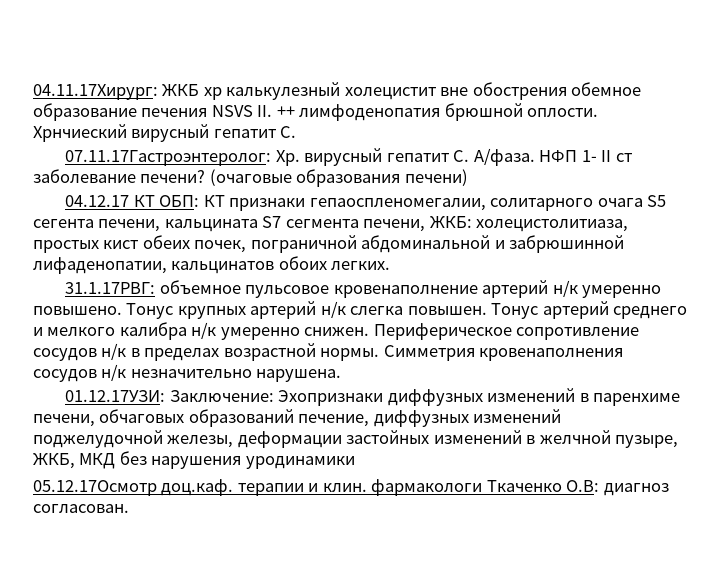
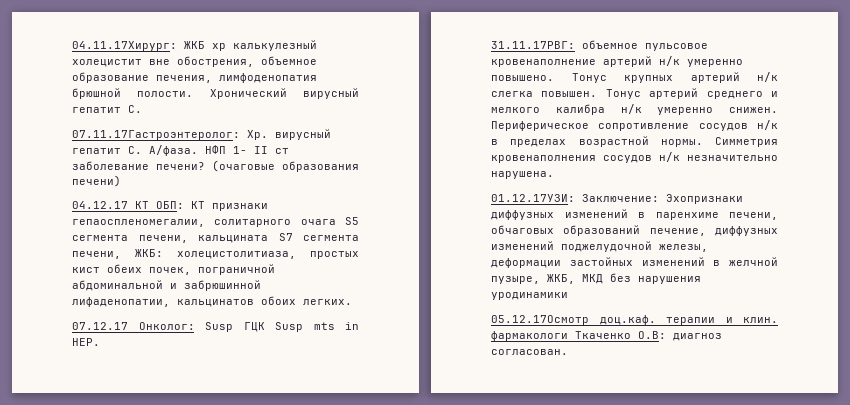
- 04.11.17Хирург: ЖКБ хр калькулезный холецистит вне обострения обемное образование печения NSVS II. ++ лимфоденопатия брюшной оплости. Хрнчиеский вирусный гепатит С.
+ 04.11.17Хирург: ЖКБ хр калькулезный холецистит вне обострения, объемное образование печения, лимфоденопатия брюшной полости. Хронический вирусный гепатит С.
- 04.12.17 КТ ОБП: КТ признаки гепаоспленомегалии, солитарного очага S5 сегента печени, кальцината S7 сегмента печени, ЖКБ: холецистолитиаза, простых кист обеих почек, пограничной абдоминальной и забрюшинной лифаденопатии, кальцинатов обоих легких.
+ 04.12.17 КТ ОБП: КТ признаки гепаоспленомегалии, солитарного очага S5 сегмента печени, кальцината S7 сегмента печени, ЖКБ: холецистолитиаза, простых кист обеих почек, пограничной абдоминальной и забрюшинной лифаденопатии, кальцинатов обоих легких.
- 31.1.17РВГ: объемное пульсовое кровенаполнение артерий н/к умеренно повышено.
+ 07.12.17 Онколог: Susp ГЦК Susp mts in HEP.
+ 31.11.17РВГ: объемное пульсовое кровенаполнение артерий н/к умеренно повышено.

